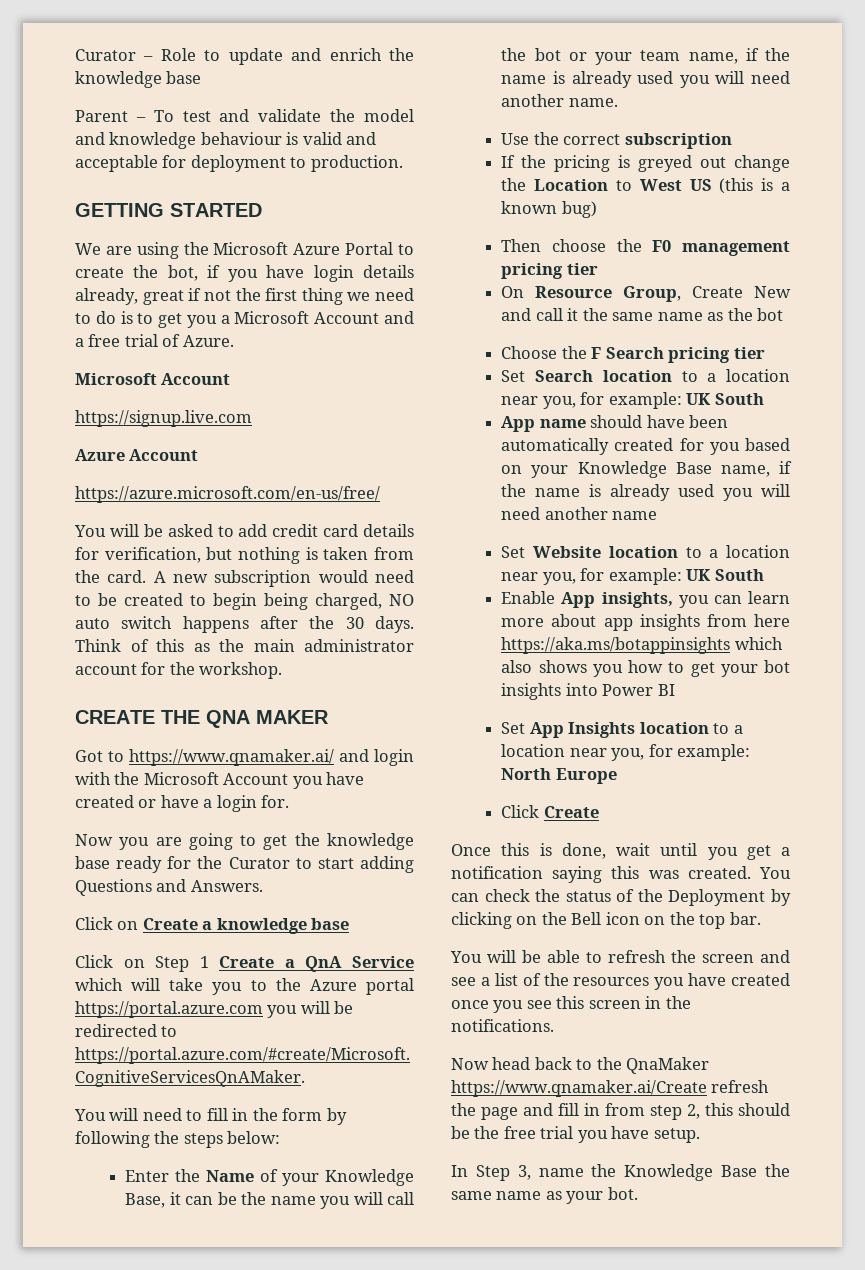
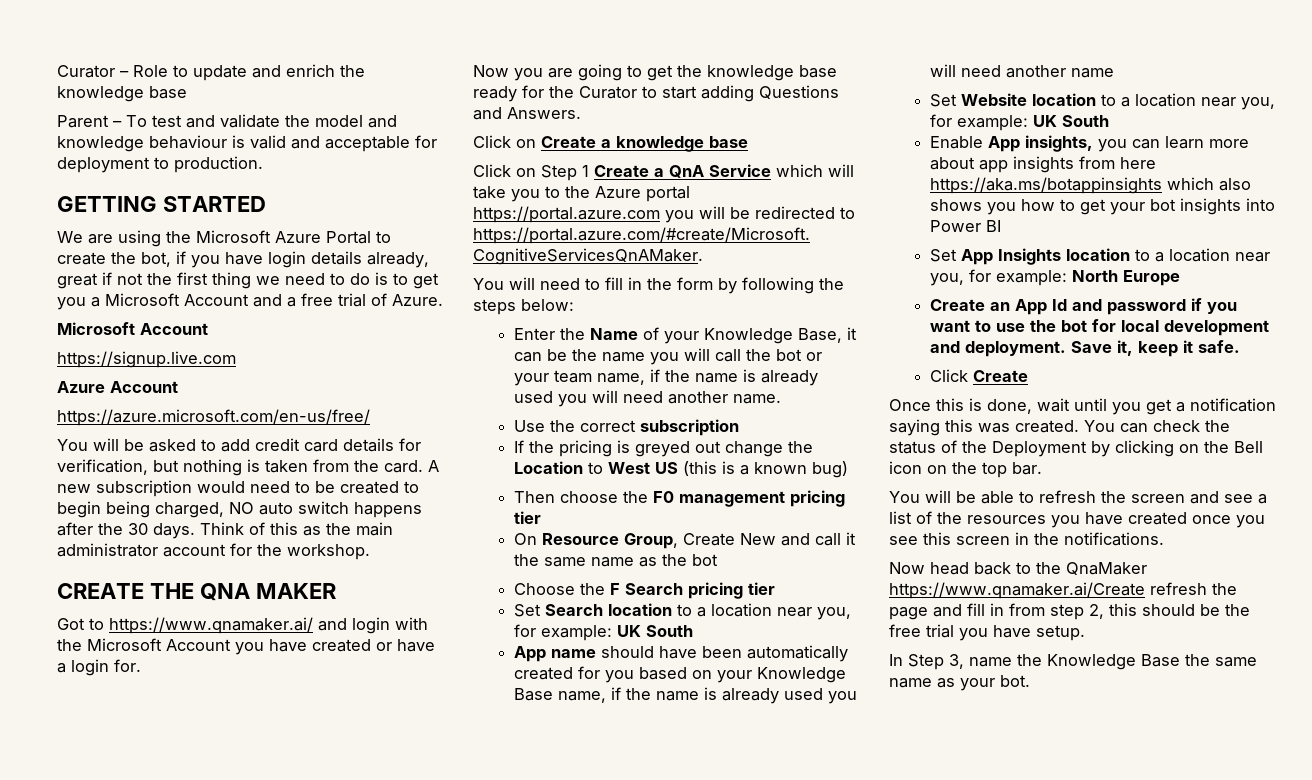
+ Create an App Id and password if you want to use the bot for local development and deployment. Save it, keep it safe.

